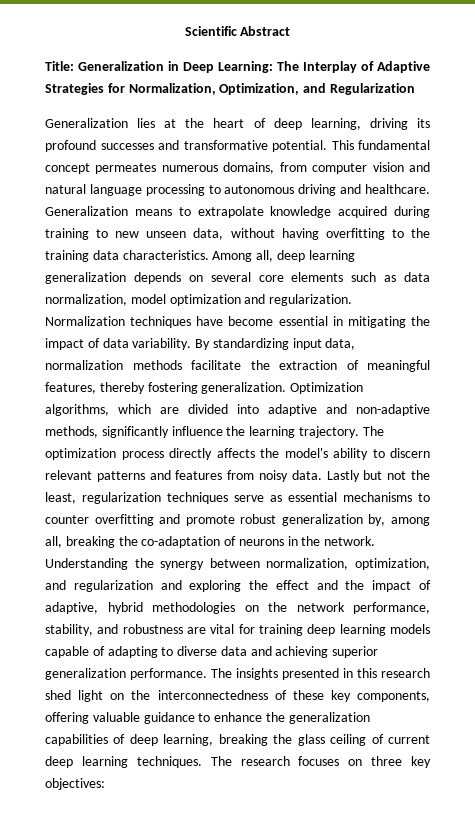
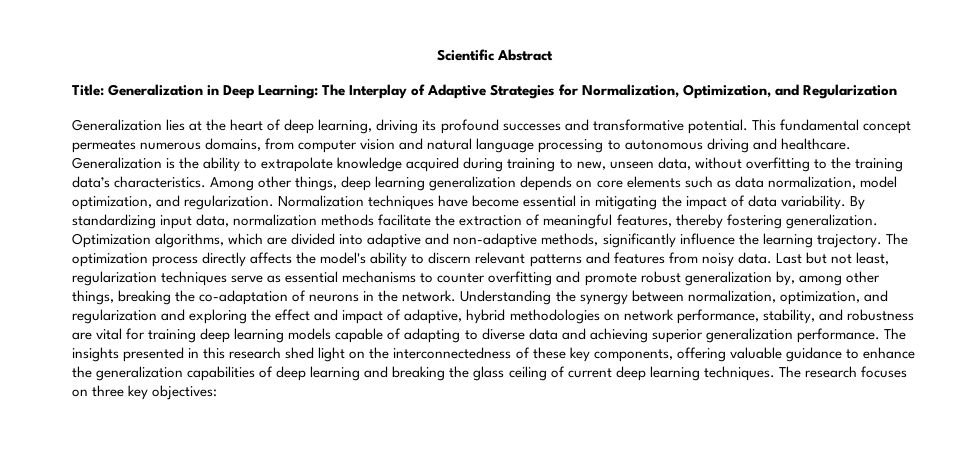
- Generalization means to extrapolate knowledge acquired during training to new unseen data, without having overfitting to the training data characteristics.
+ Generalization is the ability to extrapolate knowledge acquired during training to new, unseen data, without overfitting to the training data’s characteristics.
- Among all, deep learning generalization depends on several core elements such as data normalization, model optimization and regularization.
+ Among other things, deep learning generalization depends on core elements such as data normalization, model optimization, and regularization.
- Lastly but not the least, regularization techniques serve as essential mechanisms to counter overfitting and promote robust generalization by, among all, breaking the co-adaptation of neurons in the network.
+ Last but not least, regularization techniques serve as essential mechanisms to counter overfitting and promote robust generalization by, among other things, breaking the co-adaptation of neurons in the network.
- Understanding the synergy between normalization, optimization, and regularization and exploring the effect and the impact of adaptive, hybrid methodologies on the network performance, stability, and robustness are vital for training deep learning models capable of adapting to diverse data and achieving superior generalization performance.
+ Understanding the synergy between normalization, optimization, and regularization and exploring the effect and impact of adaptive, hybrid methodologies on network performance, stability, and robustness are vital for training deep learning models capable of adapting to diverse data and achieving superior generalization performance.
- The insights presented in this research shed light on the interconnectedness of these key components, offering valuable guidance to enhance the generalization capabilities of deep learning, breaking the glass ceiling of current deep learning techniques.
+ The insights presented in this research shed light on the interconnectedness of these key components, offering valuable guidance to enhance the generalization capabilities of deep learning and breaking the glass ceiling of current deep learning techniques.

